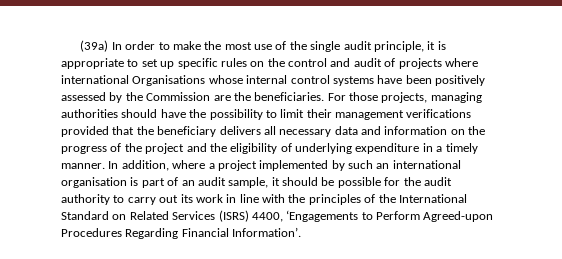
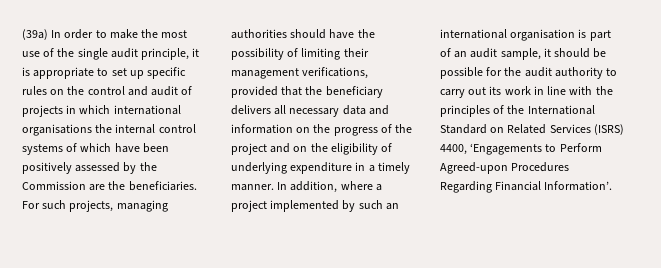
- (39a) In order to make the most use of the single audit principle, it is appropriate to set up specific rules on the control and audit of projects where international Organisations whose internal control systems have been positively assessed by the Commission are the beneficiaries.
+ (39a) In order to make the most use of the single audit principle, it is appropriate to set up specific rules on the control and audit of projects in which international organisations the internal control systems of which have been positively assessed by the Commission are the beneficiaries.
- For those projects, managing authorities should have the possibility to limit their management verifications provided that the beneficiary delivers all necessary data and information on the progress of the project and the eligibility of underlying expenditure in a timely manner.
+ For such projects, managing authorities should have the possibility of limiting their management verifications, provided that the beneficiary delivers all necessary data and information on the progress of the project and on the eligibility of underlying expenditure in a timely manner.

